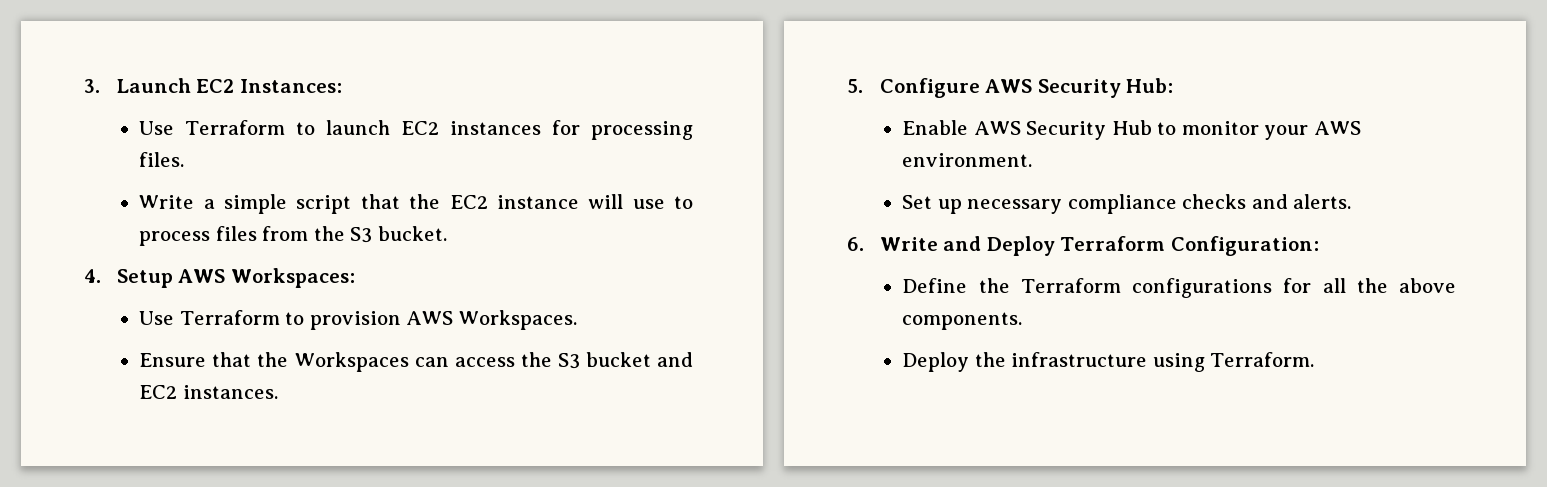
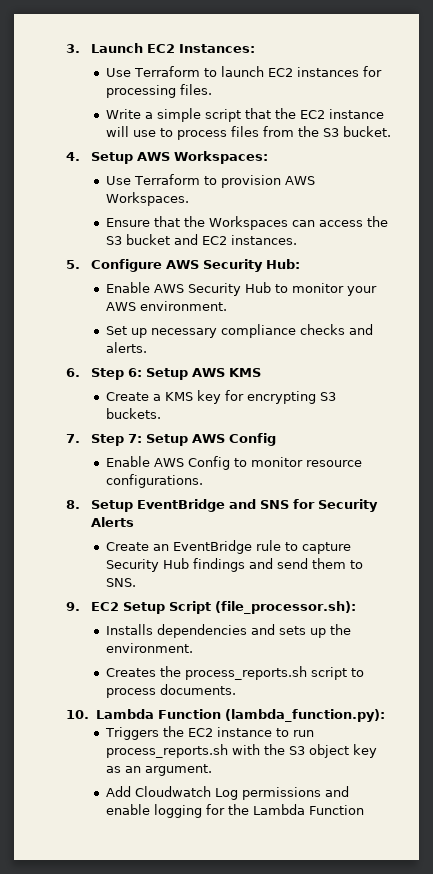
- 6. Write and Deploy Terraform Configuration:
- Define the Terraform configurations for all the above components.
- Deploy the infrastructure using Terraform.
+ 6. Step 6: Setup AWS KMS
+ Create a KMS key for encrypting S3 buckets.
+ 7. Step 7: Setup AWS Config
+ Enable AWS Config to monitor resource configurations.
+ 8. Setup EventBridge and SNS for Security Alerts
+ Create an EventBridge rule to capture Security Hub findings and send them to SNS.
+ 9. EC2 Setup Script (file_processor.sh):
+ Installs dependencies and sets up the environment.
+ Creates the process_reports.sh script to process documents.
+ 10. Lambda Function (lambda_function.py):
+ Triggers the EC2 instance to run process_reports.sh with the S3 object key as an argument.
+ Add Cloudwatch Log permissions and enable logging for the Lambda Function

